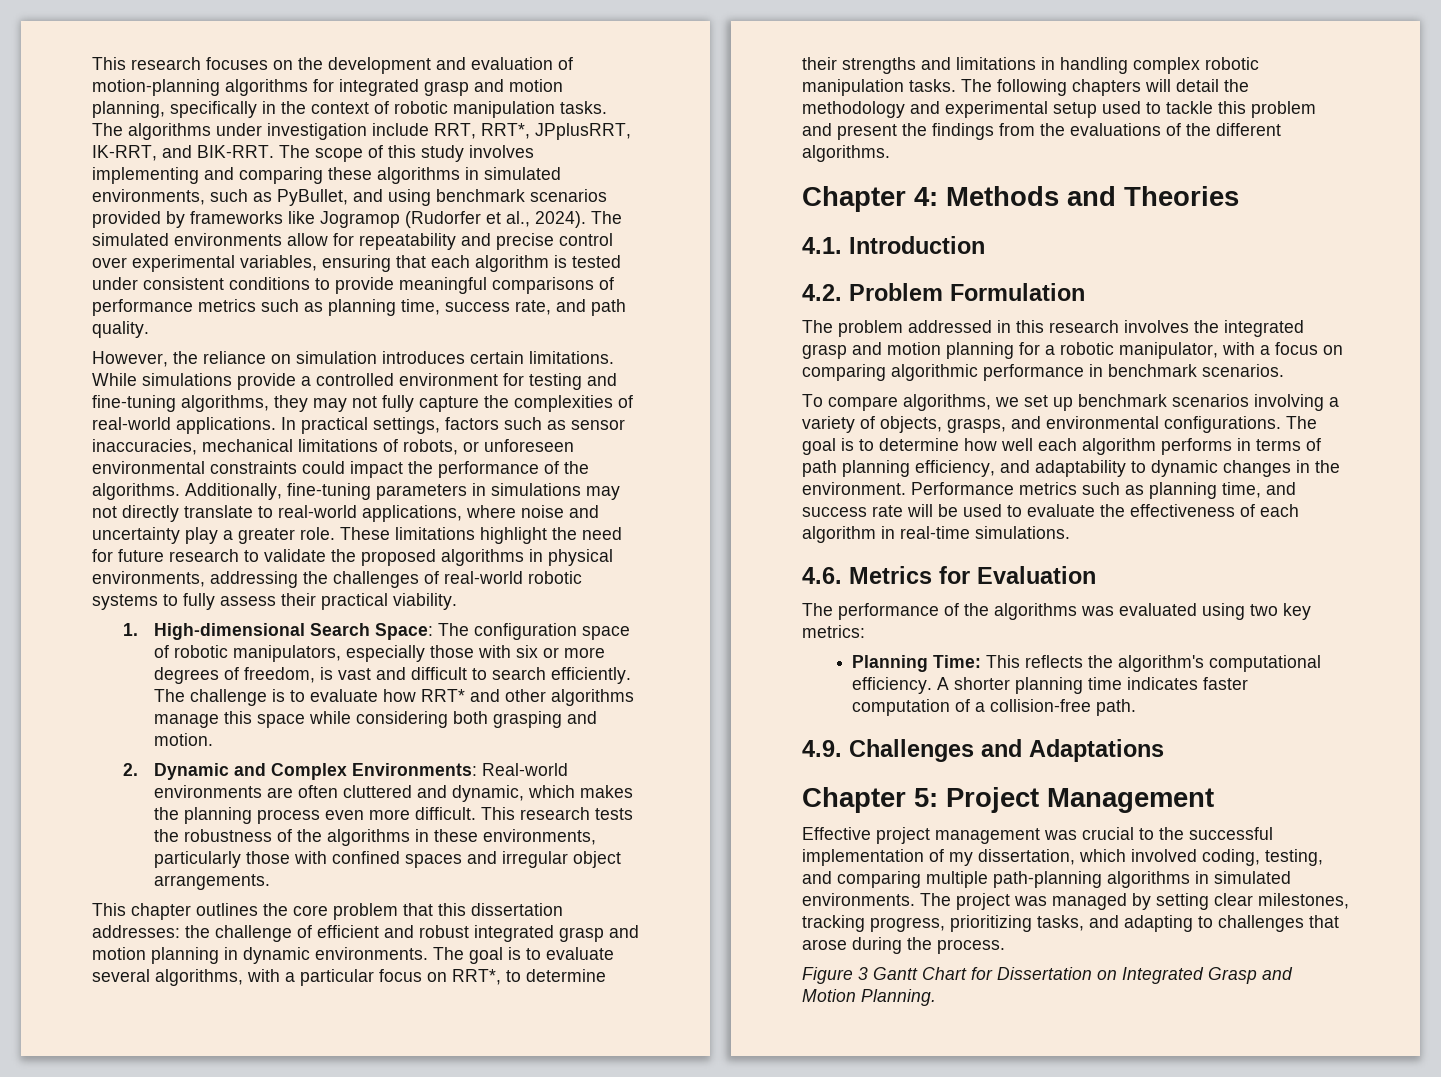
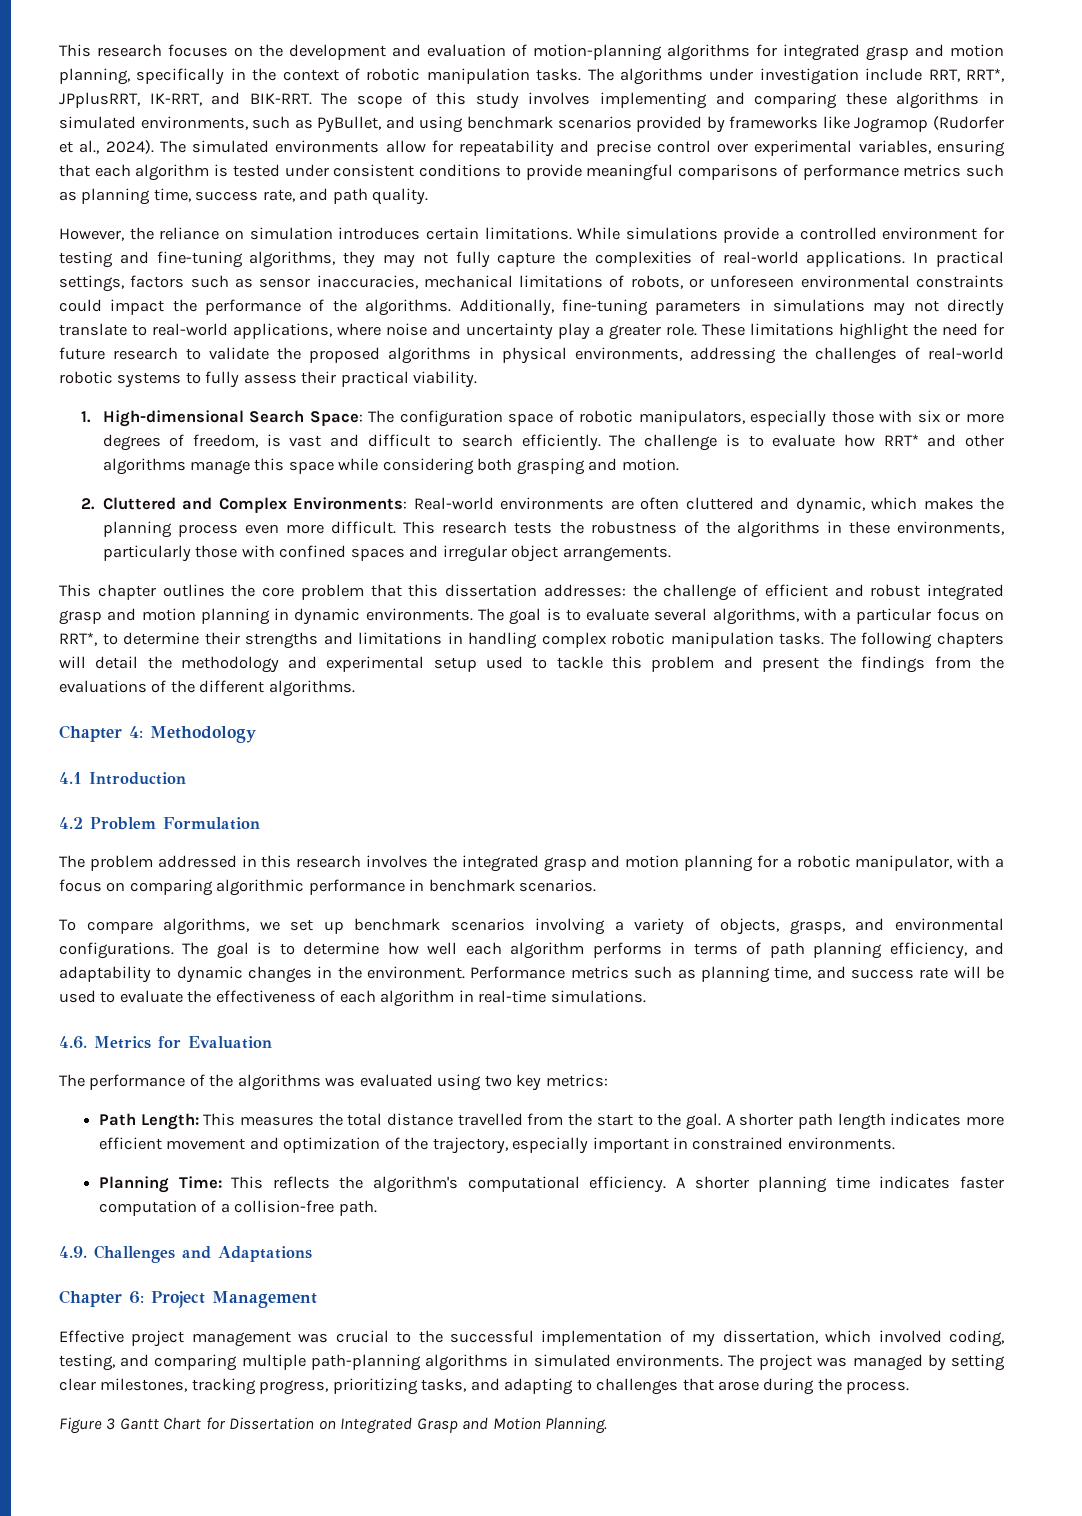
- 2. Dynamic and Complex Environments: Real-world environments are often cluttered and dynamic, which makes the planning process even more difficult.
+ 2. Cluttered and Complex Environments: Real-world environments are often cluttered and dynamic, which makes the planning process even more difficult.
- Chapter 4: Methods and Theories
- 4.1. Introduction
+ Chapter 4: Methodology
+ 4.1 Introduction
- 4.2. Problem Formulation
+ 4.2 Problem Formulation
+ Path Length: This measures the total distance travelled from the start to the goal. A shorter path length indicates more efficient movement and optimization of the trajectory, especially important in constrained environments.
- Chapter 5: Project Management
+ Chapter 6: Project Management

